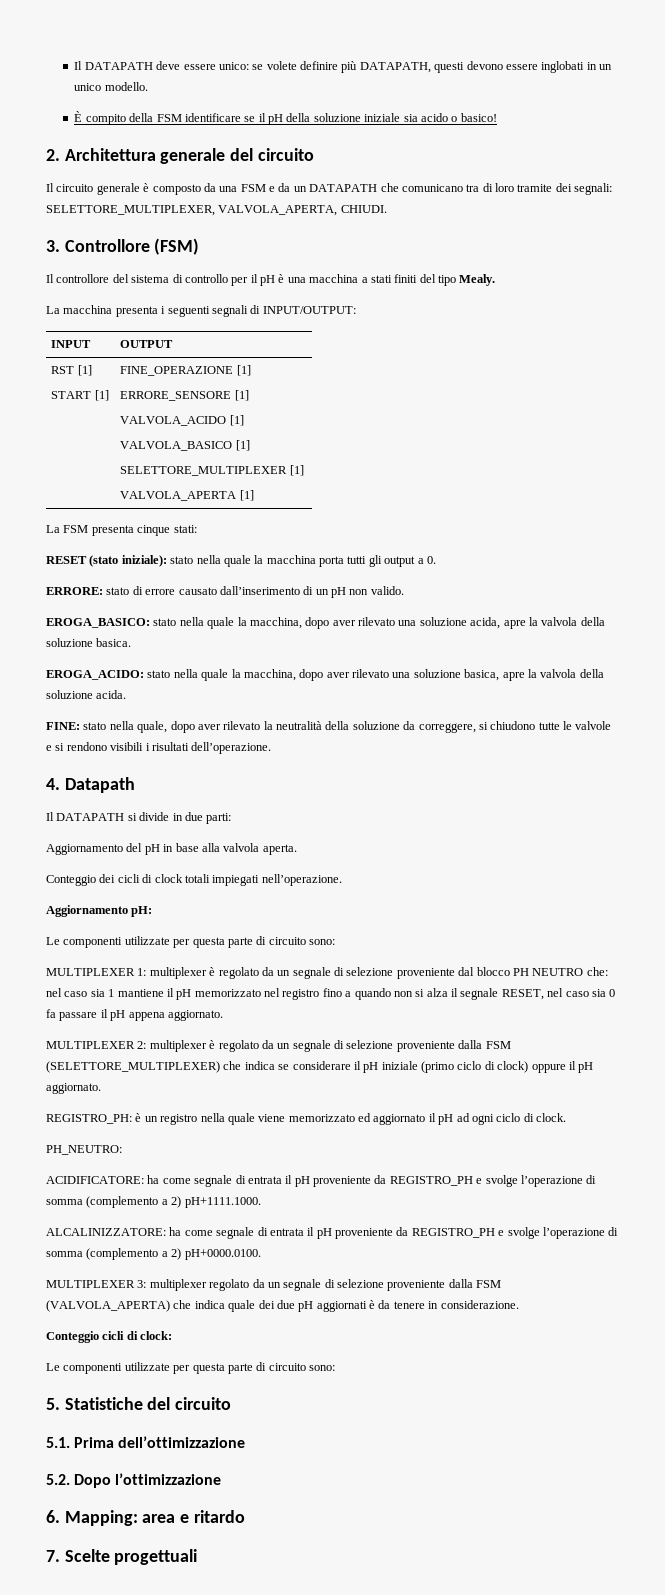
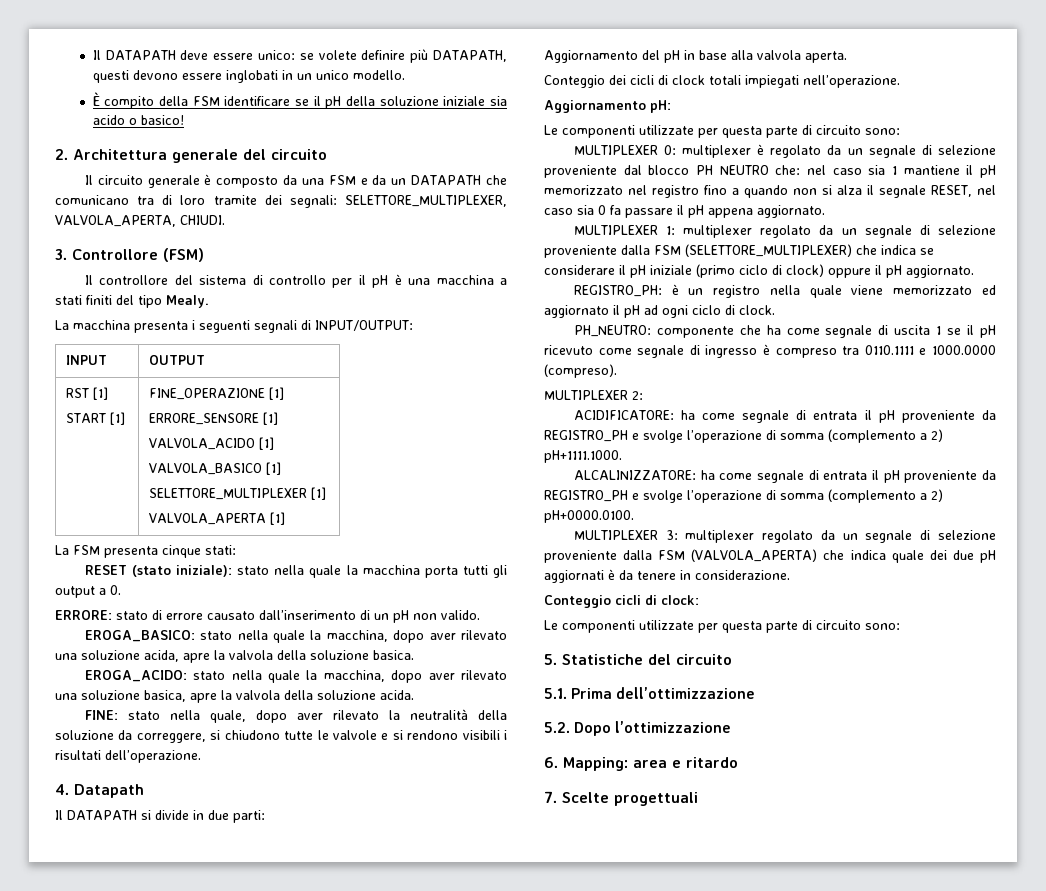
- MULTIPLEXER 1: multiplexer è regolato da un segnale di selezione proveniente dal blocco PH NEUTRO che: nel caso sia 1 mantiene il pH memorizzato nel registro fino a quando non si alza il segnale RESET, nel caso sia 0 fa passare il pH appena aggiornato.
+ MULTIPLEXER 0: multiplexer è regolato da un segnale di selezione proveniente dal blocco PH NEUTRO che: nel caso sia 1 mantiene il pH memorizzato nel registro fino a quando non si alza il segnale RESET, nel caso sia 0 fa passare il pH appena aggiornato.
- MULTIPLEXER 2: multiplexer è regolato da un segnale di selezione proveniente dalla FSM (SELETTORE_MULTIPLEXER) che indica se considerare il pH iniziale (primo ciclo di clock) oppure il pH aggiornato.
+ MULTIPLEXER 1: multiplexer regolato da un segnale di selezione proveniente dalla FSM (SELETTORE_MULTIPLEXER) che indica se considerare il pH iniziale (primo ciclo di clock) oppure il pH aggiornato.
- PH_NEUTRO:
+ PH_NEUTRO: componente che ha come segnale di uscita 1 se il pH ricevuto come segnale di ingresso è compreso tra 0110.1111 e 1000.0000 (compreso).
+ MULTIPLEXER 2:

